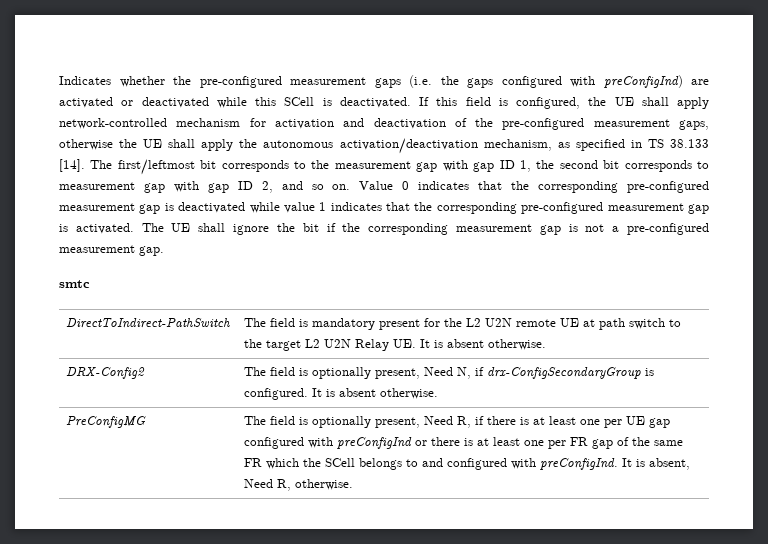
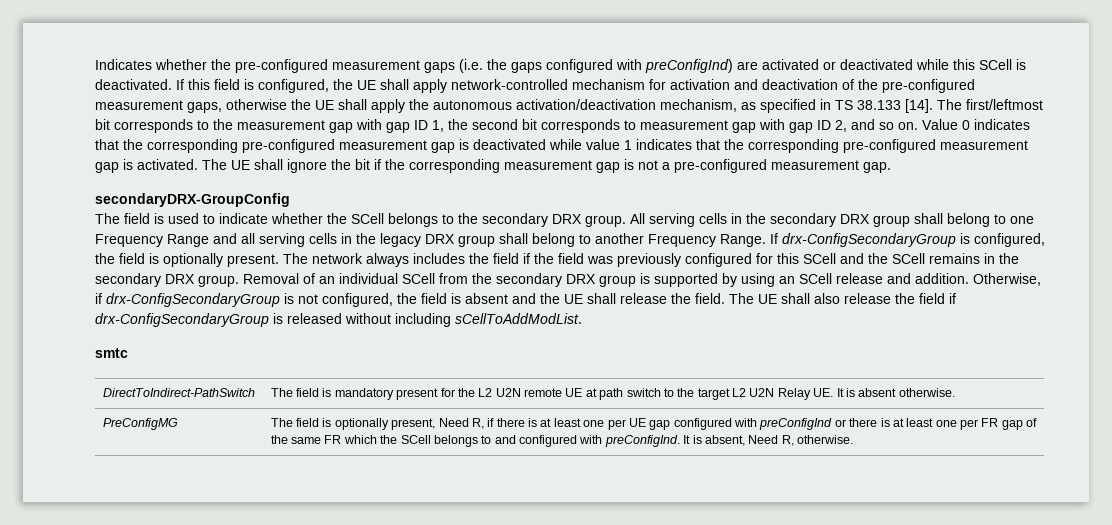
+ secondaryDRX-GroupConfig
+ The field is used to indicate whether the SCell belongs to the secondary DRX group. All serving cells in the secondary DRX group shall belong to one Frequency Range and all serving cells in the legacy DRX group shall belong to another Frequency Range. If drx-ConfigSecondaryGroup is configured, the field is optionally present. The network always includes the field if the field was previously configured for this SCell and the SCell remains in the secondary DRX group. Removal of an individual SCell from the secondary DRX group is supported by using an SCell release and addition. Otherwise, if drx-ConfigSecondaryGroup is not configured, the field is absent and the UE shall release the field. The UE shall also release the field if drx-ConfigSecondaryGroup is released without including sCellToAddModList.
- DRX-Config2 | The field is optionally present, Need N, if drx-ConfigSecondaryGroup is configured. It is absent otherwise.

